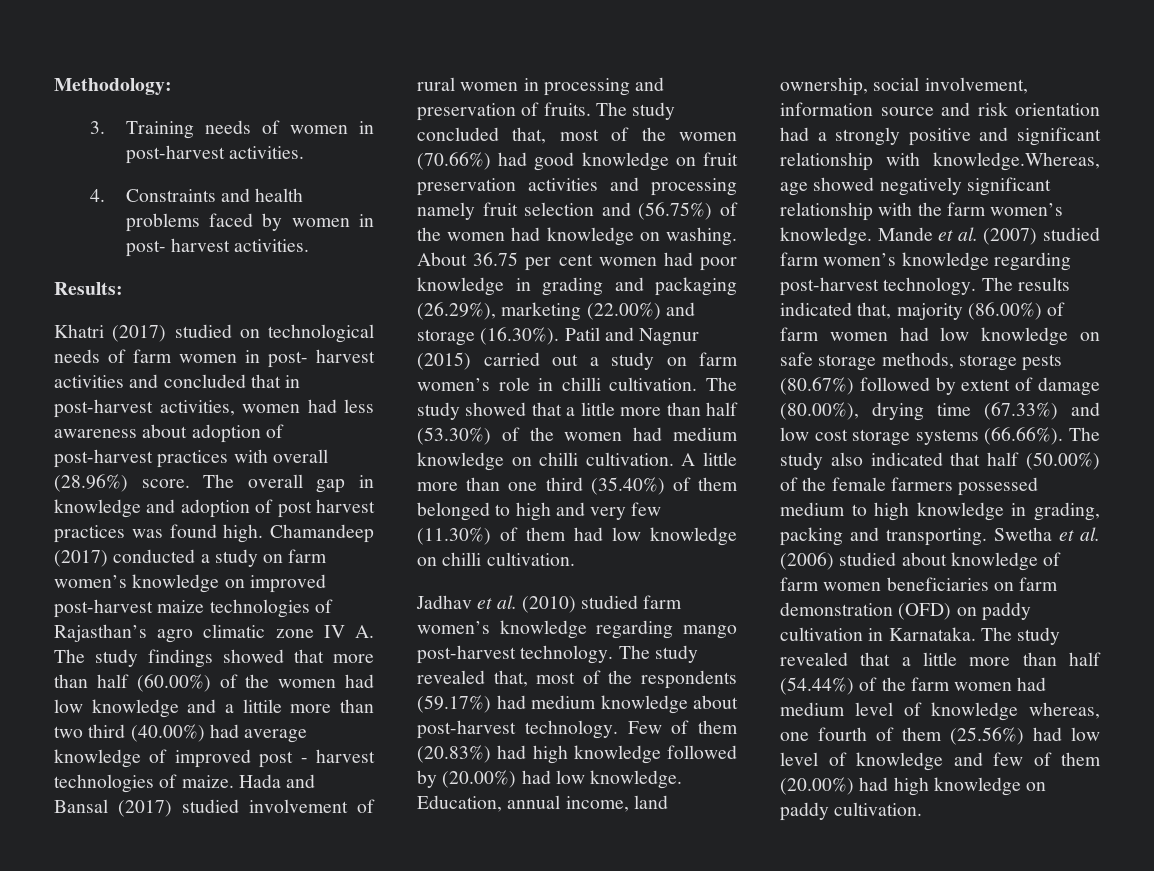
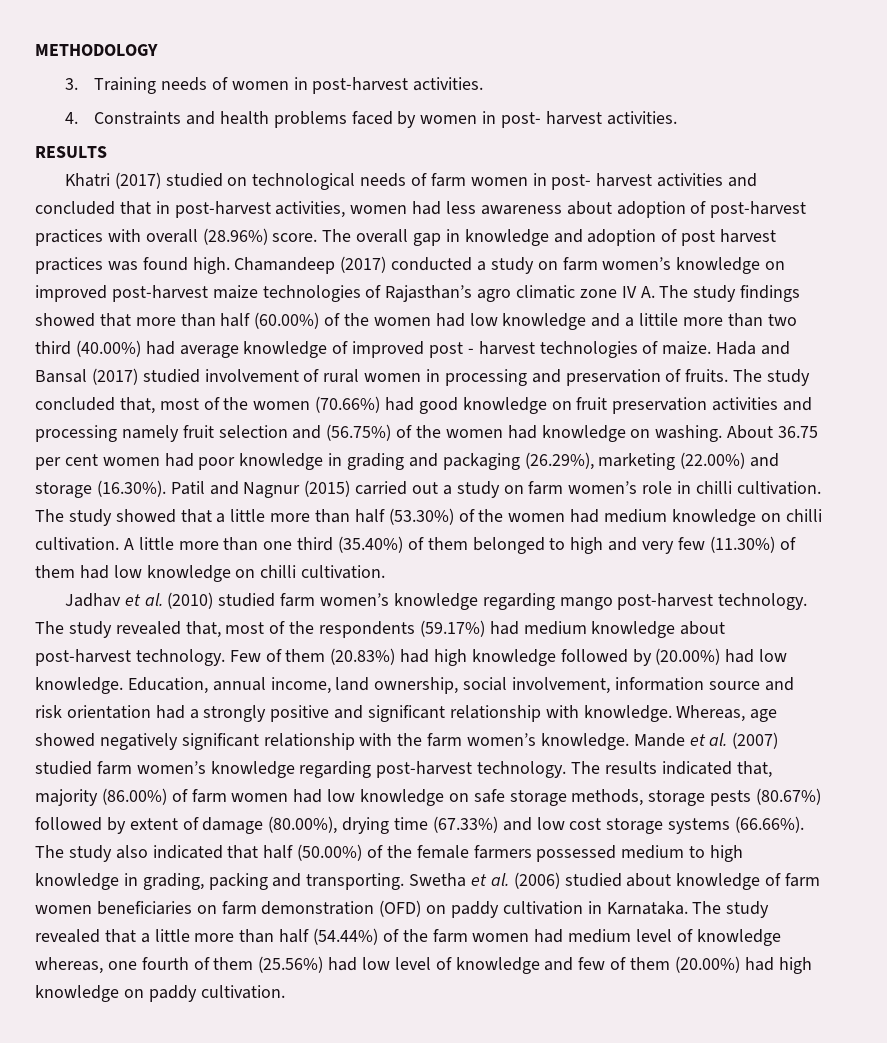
- Methodology:
+ METHODOLOGY
- Results:
+ RESULTS
- Education, annual income, land ownership, social involvement, information source and risk orientation had a strongly positive and significant relationship with knowledge.Whereas, age showed negatively significant relationship with the farm women’s knowledge.
+ Education, annual income, land ownership, social involvement, information source and risk orientation had a strongly positive and significant relationship with knowledge. Whereas, age showed negatively significant relationship with the farm women’s knowledge.

